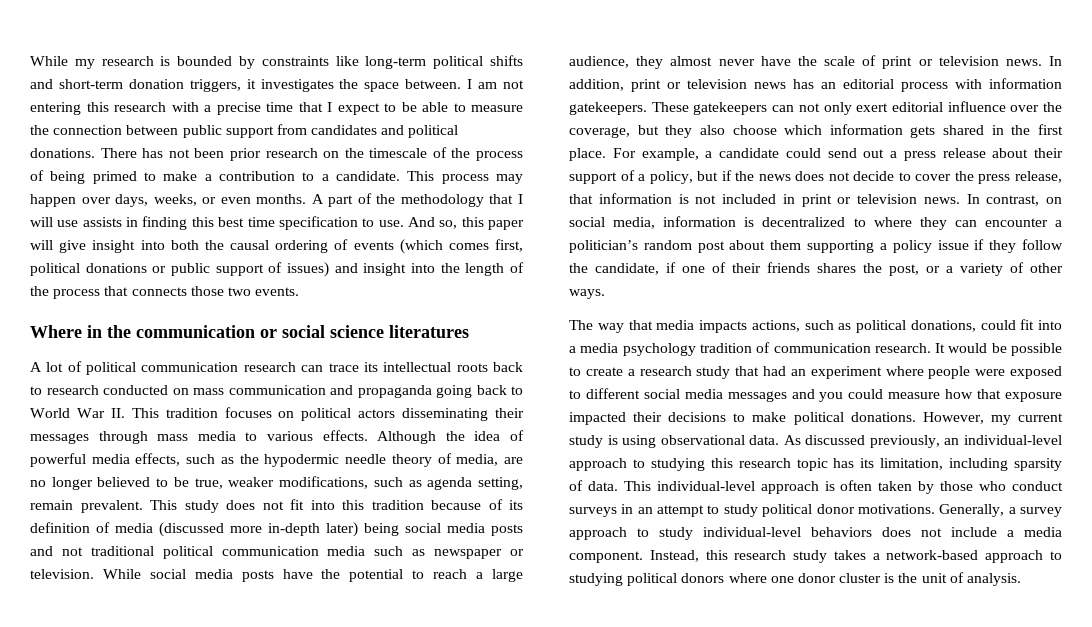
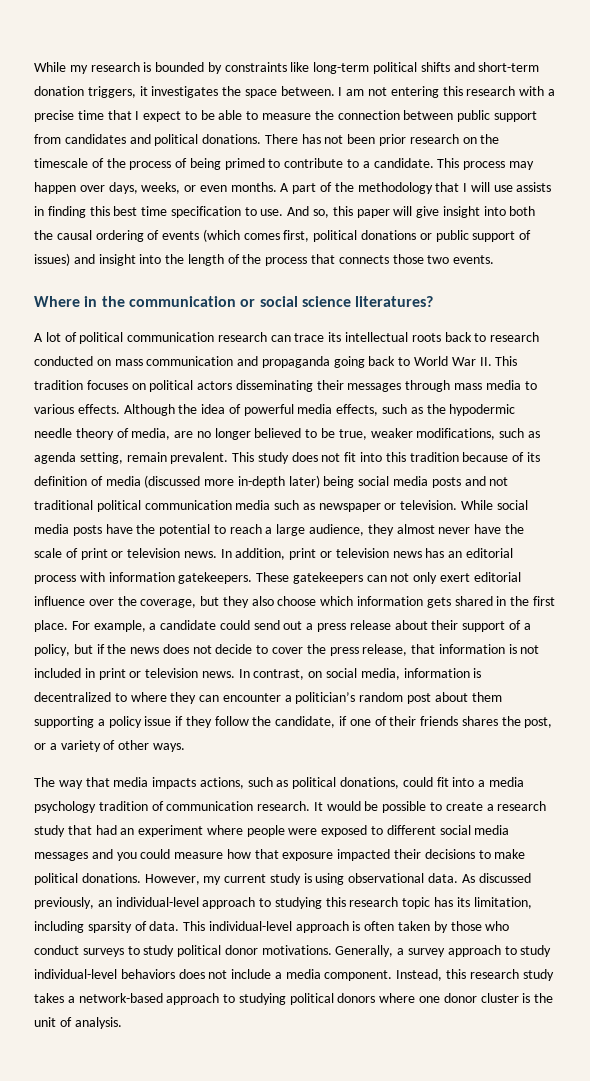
- There has not been prior research on the timescale of the process of being primed to make a contribution to a candidate.
+ There has not been prior research on the timescale of the process of being primed to contribute to a candidate.
- Where in the communication or social science literatures
+ Where in the communication or social science literatures?
- This individual-level approach is often taken by those who conduct surveys in an attempt to study political donor motivations.
+ This individual-level approach is often taken by those who conduct surveys to study political donor motivations.

